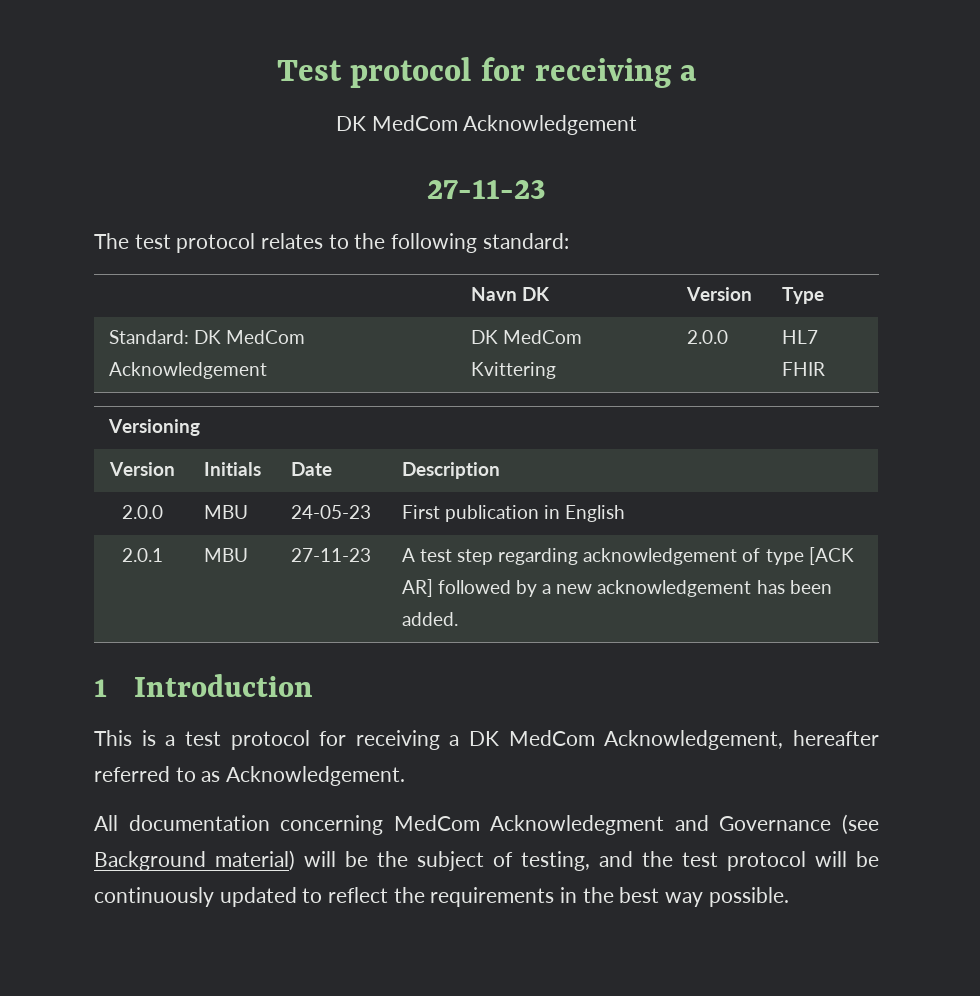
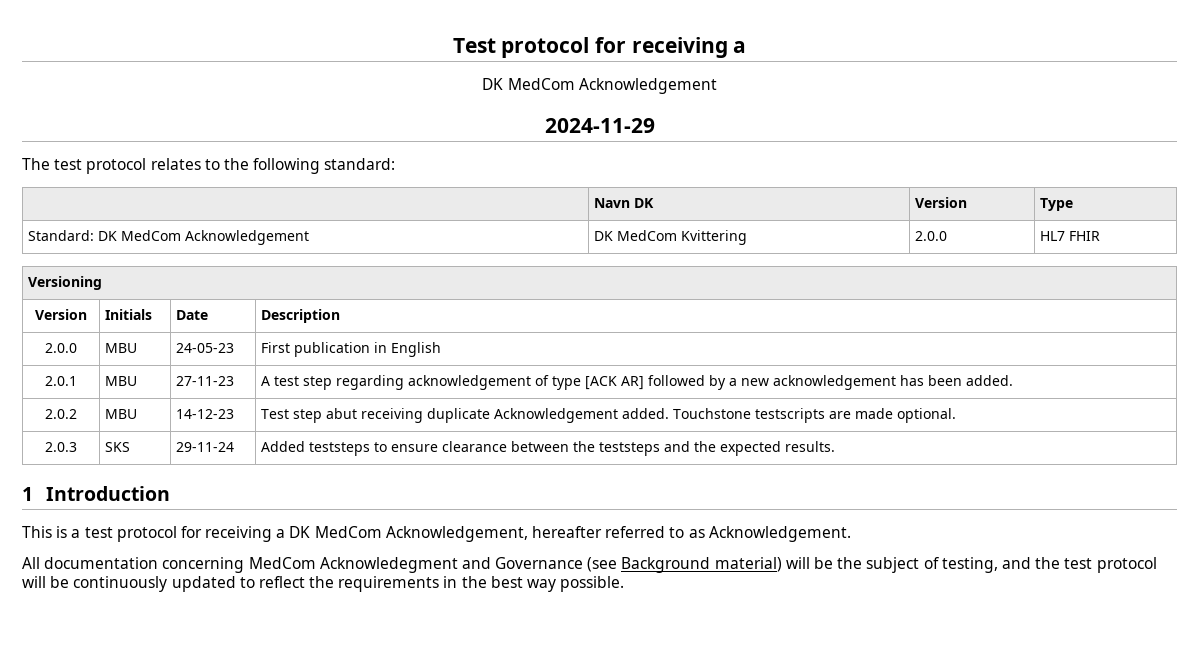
  Test protocol for receiving a
  DK MedCom Acknowledgement
- 27-11-23
+ 2024-11-29
+ 2.0.2 | MBU | 14-12-23 | Test step abut receiving duplicate Acknowledgement added. Touchstone testscripts are made optional.
+ 2.0.3 | SKS | 29-11-24 | Added teststeps to ensure clearance between the teststeps and the expected results.

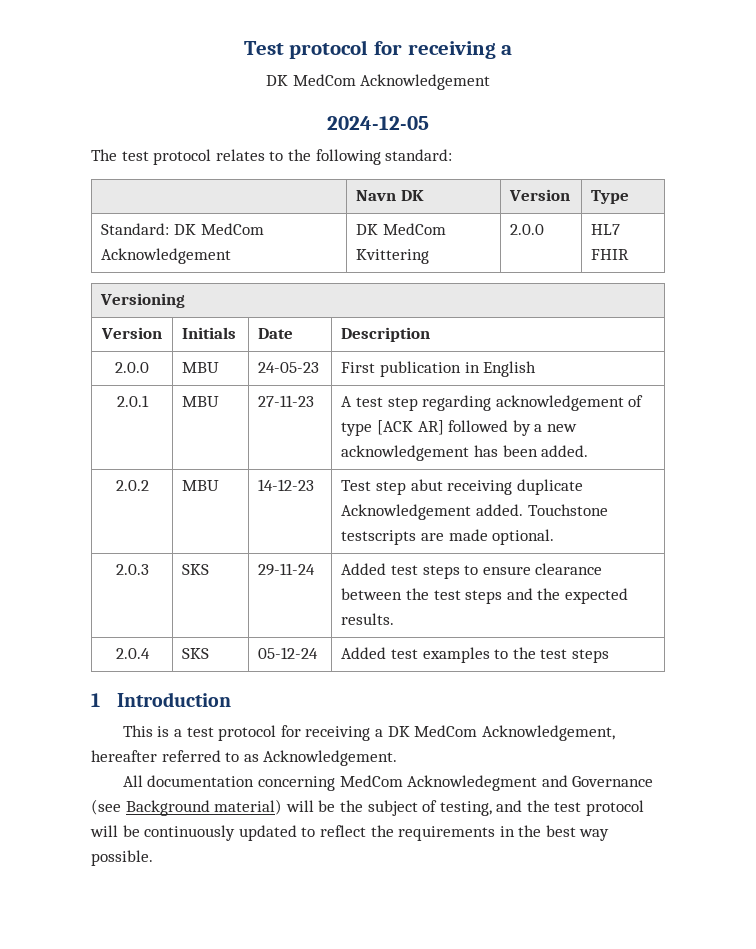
- 2024-11-29
+ 2024-12-05
- 2.0.3 | SKS | 29-11-24 | Added teststeps to ensure clearance between the teststeps and the expected results.
+ 2.0.3 | SKS | 29-11-24 | Added test steps to ensure clearance between the test steps and the expected results.
+ 2.0.4 | SKS | 05-12-24 | Added test examples to the test steps

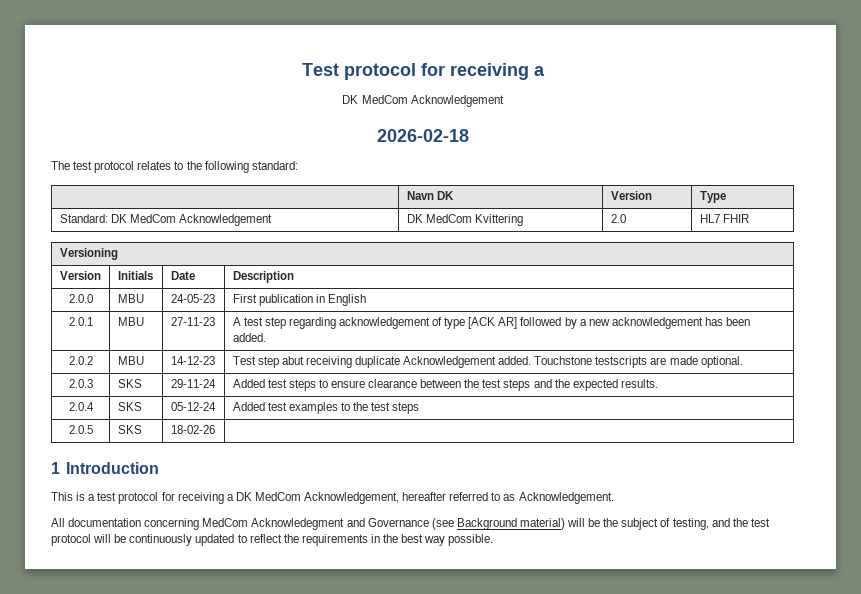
- 2024-12-05
+ 2026-02-18
- Standard: DK MedCom Acknowledgement | DK MedCom Kvittering | 2.0.0 | HL7 FHIR
+ Standard: DK MedCom Acknowledgement | DK MedCom Kvittering | 2.0 | HL7 FHIR
+ 2.0.5 | SKS | 18-02-26 |

